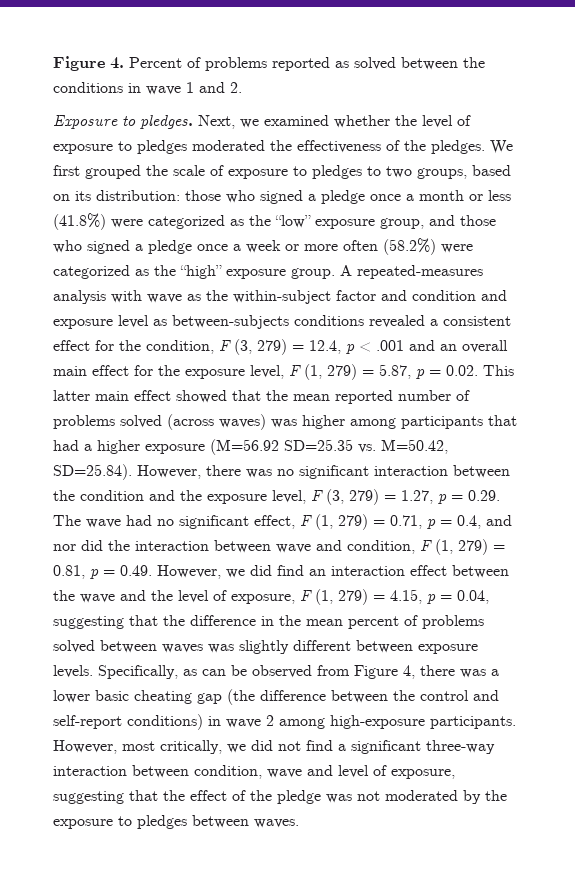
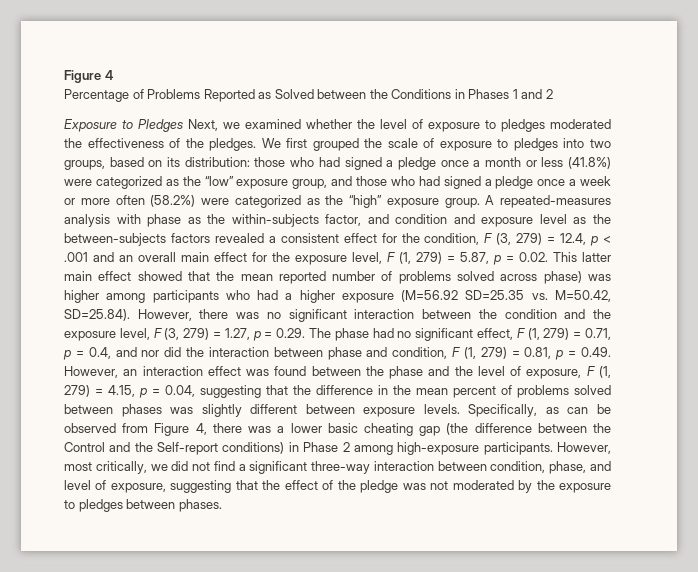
- Figure 4. Percent of problems reported as solved between the conditions in wave 1 and 2.
+ Figure 4
+ Percentage of Problems Reported as Solved between the Conditions in Phases 1 and 2
- Exposure to pledges. Next, we examined whether the level of exposure to pledges moderated the effectiveness of the pledges.
+ Exposure to Pledges Next, we examined whether the level of exposure to pledges moderated the effectiveness of the pledges.
- We first grouped the scale of exposure to pledges to two groups, based on its distribution: those who signed a pledge once a month or less (41.8%) were categorized as the “low” exposure group, and those who signed a pledge once a week or more often (58.2%) were categorized as the “high” exposure group.
+ We first grouped the scale of exposure to pledges into two groups, based on its distribution: those who had signed a pledge once a month or less (41.8%) were categorized as the “low” exposure group, and those who had signed a pledge once a week or more often (58.2%) were categorized as the “high” exposure group.
- A repeated-measures analysis with wave as the within-subject factor and condition and exposure level as between-subjects conditions revealed a consistent effect for the condition, F (3, 279) = 12.4, p < .001 and an overall main effect for the exposure level, F (1, 279) = 5.87, p = 0.02. This latter main effect showed that the mean reported number of problems solved (across waves) was higher among participants that had a higher exposure (M=56.92 SD=25.35 vs. M=50.42, SD=25.84). However, there was no significant interaction between the condition and the exposure level, F (3, 279) = 1.27, p = 0.29. The wave had no significant effect, F (1, 279) = 0.71, p = 0.4, and nor did the interaction between wave and condition, F (1, 279) = 0.81, p = 0.49. However, we did find an interaction effect between the wave and the level of exposure, F (1, 279) = 4.15, p = 0.04, suggesting that the difference in the mean percent of problems solved between waves was slightly different between exposure levels.
+ A repeated-measures analysis with phase as the within-subjects factor, and condition and exposure level as the between-subjects factors revealed a consistent effect for the condition, F (3, 279) = 12.4, p < .001 and an overall main effect for the exposure level, F (1, 279) = 5.87, p = 0.02. This latter main effect showed that the mean reported number of problems solved across phase) was higher among participants who had a higher exposure (M=56.92 SD=25.35 vs. M=50.42, SD=25.84). However, there was no significant interaction between the condition and the exposure level, F (3, 279) = 1.27, p = 0.29. The phase had no significant effect, F (1, 279) = 0.71, p = 0.4, and nor did the interaction between phase and condition, F (1, 279) = 0.81, p = 0.49. However, an interaction effect was found between the phase and the level of exposure, F (1, 279) = 4.15, p = 0.04, suggesting that the difference in the mean percent of problems solved between phases was slightly different between exposure levels.
- Specifically, as can be observed from Figure 4, there was a lower basic cheating gap (the difference between the control and self-report conditions) in wave 2 among high-exposure participants.
+ Specifically, as can be observed from Figure 4, there was a lower basic cheating gap (the difference between the Control and the Self-report conditions) in Phase 2 among high-exposure participants.
- However, most critically, we did not find a significant three-way interaction between condition, wave and level of exposure, suggesting that the effect of the pledge was not moderated by the exposure to pledges between waves.
+ However, most critically, we did not find a significant three-way interaction between condition, phase, and level of exposure, suggesting that the effect of the pledge was not moderated by the exposure to pledges between phases.

